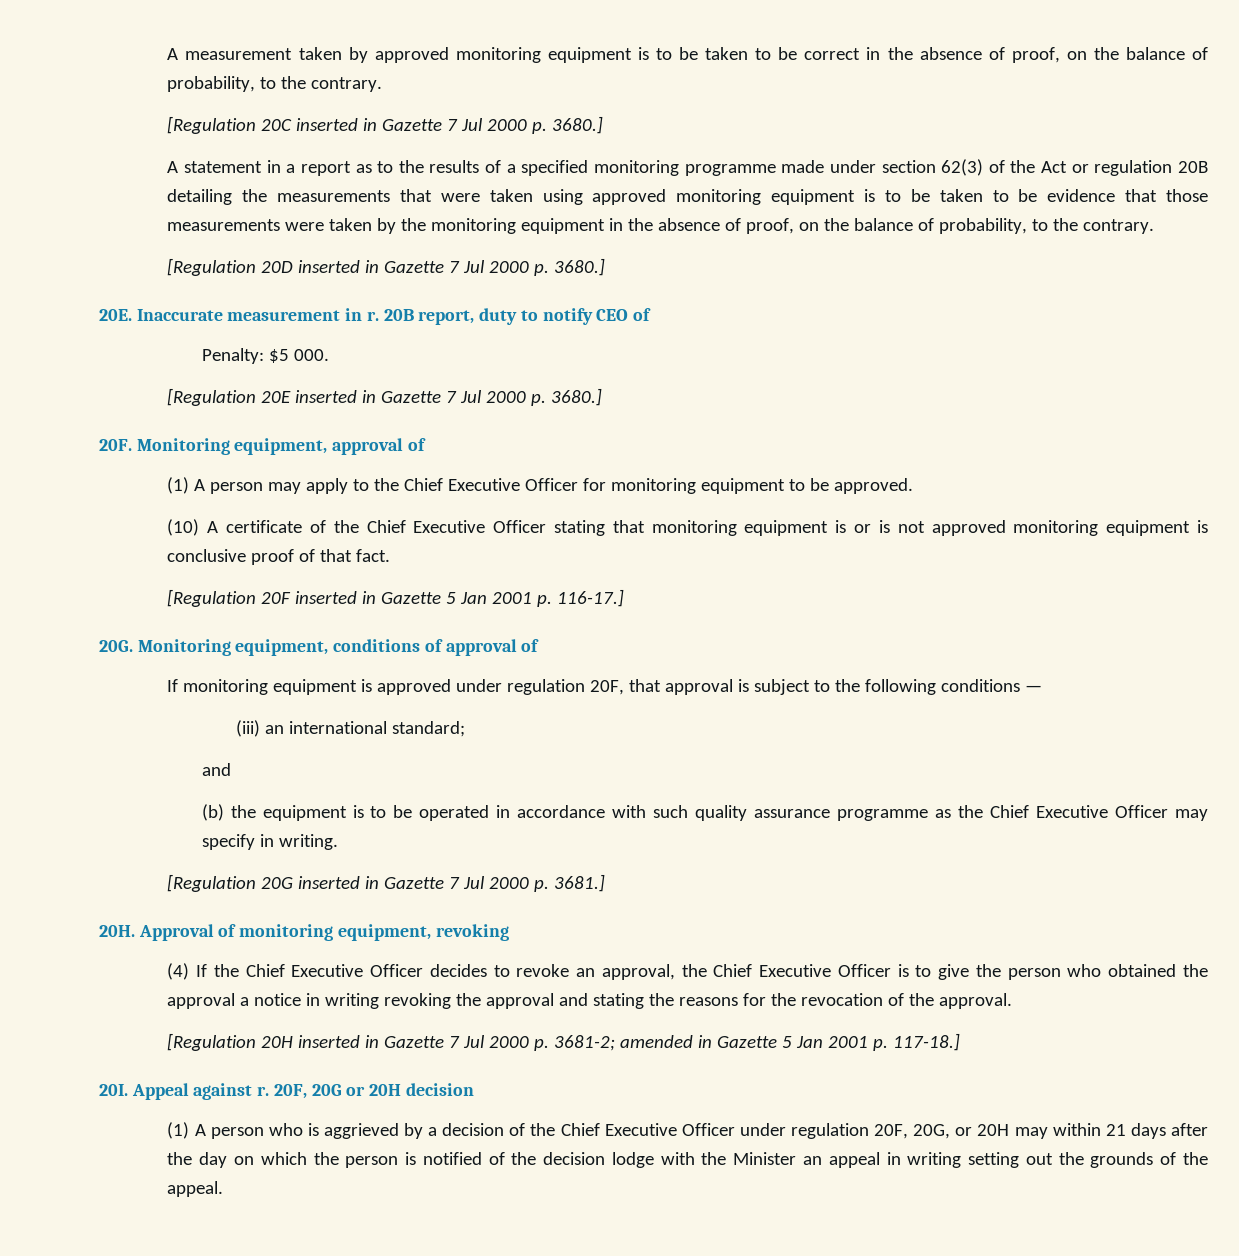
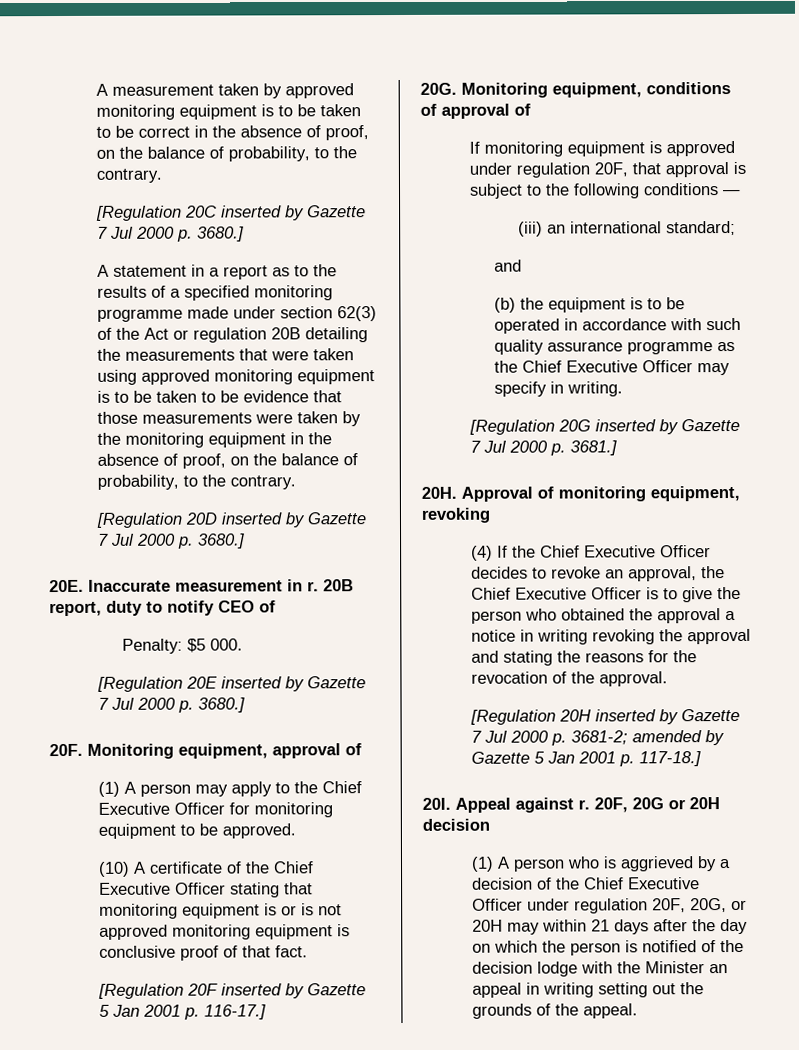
- [Regulation 20C inserted in Gazette 7 Jul 2000 p. 3680.]
+ [Regulation 20C inserted by Gazette 7 Jul 2000 p. 3680.]
- [Regulation 20D inserted in Gazette 7 Jul 2000 p. 3680.]
+ [Regulation 20D inserted by Gazette 7 Jul 2000 p. 3680.]
- [Regulation 20E inserted in Gazette 7 Jul 2000 p. 3680.]
+ [Regulation 20E inserted by Gazette 7 Jul 2000 p. 3680.]
- [Regulation 20F inserted in Gazette 5 Jan 2001 p. 116-17.]
+ [Regulation 20F inserted by Gazette 5 Jan 2001 p. 116-17.]
- [Regulation 20G inserted in Gazette 7 Jul 2000 p. 3681.]
+ [Regulation 20G inserted by Gazette 7 Jul 2000 p. 3681.]
- [Regulation 20H inserted in Gazette 7 Jul 2000 p. 3681-2; amended in Gazette 5 Jan 2001 p. 117-18.]
+ [Regulation 20H inserted by Gazette 7 Jul 2000 p. 3681-2; amended by Gazette 5 Jan 2001 p. 117-18.]

